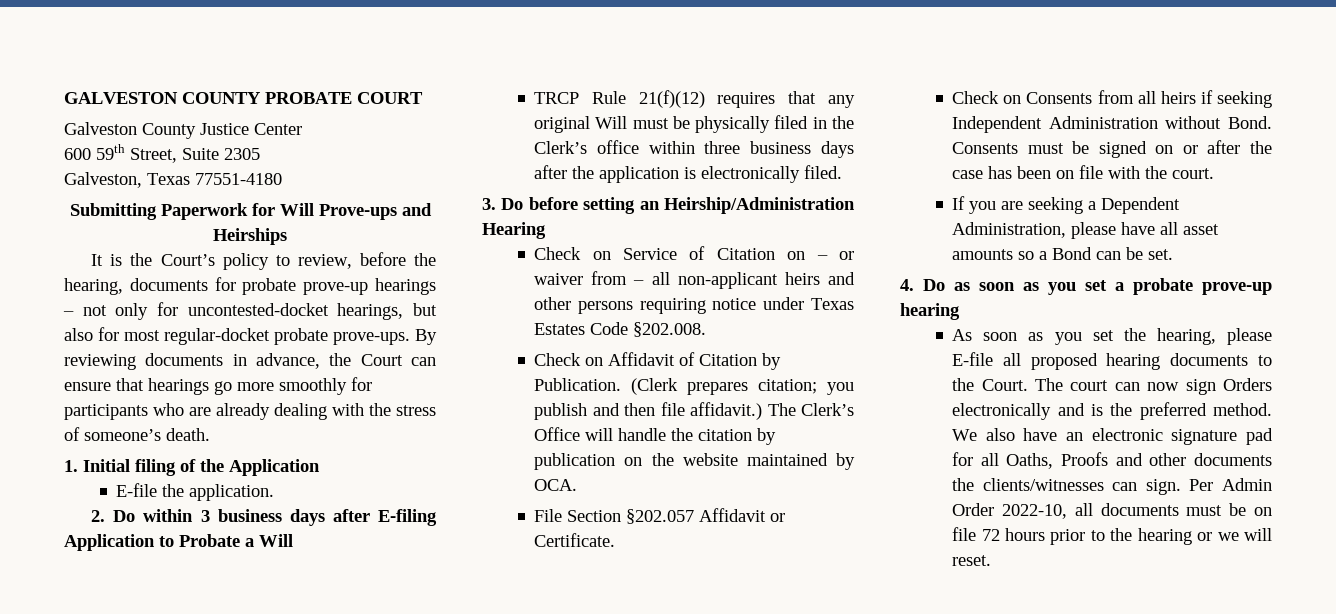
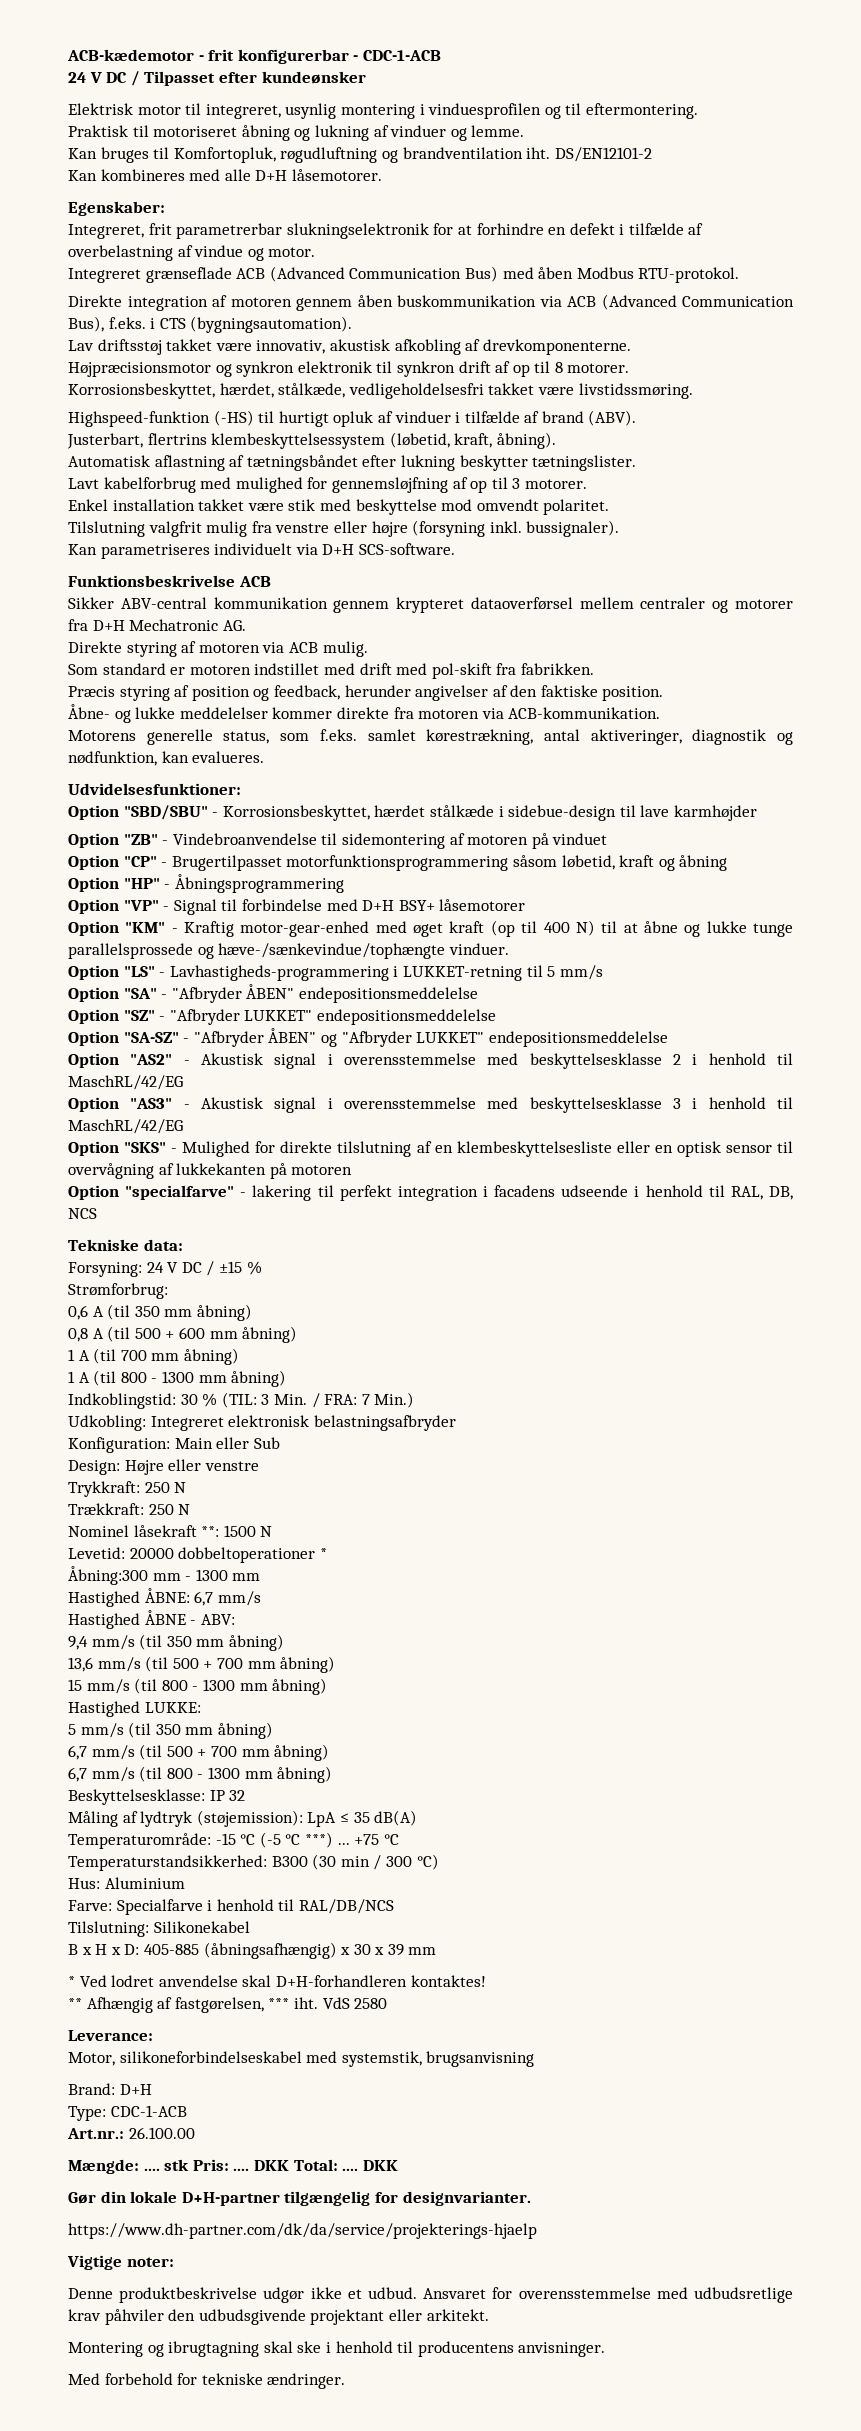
- GALVESTON COUNTY PROBATE COURT
- Galveston County Justice Center
- 600 59th Street, Suite 2305
- Galveston, Texas 77551-4180
- Submitting Paperwork for Will Prove-ups and Heirships
- It is the Court’s policy to review, before the hearing, documents for probate prove-up hearings – not only for uncontested-docket hearings, but also for most regular-docket probate prove-ups. By reviewing documents in advance, the Court can ensure that hearings go more smoothly for participants who are already dealing with the stress of someone’s death.
- 1. Initial filing of the Application
- E-file the application.
- 2. Do within 3 business days after E-filing Application to Probate a Will
- TRCP Rule 21(f)(12) requires that any original Will must be physically filed in the Clerk’s office within three business days after the application is electronically filed.
- 3. Do before setting an Heirship/Administration Hearing
- Check on Service of Citation on – or waiver from – all non-applicant heirs and other persons requiring notice under Texas Estates Code §202.008.
- Check on Affidavit of Citation by Publication. (Clerk prepares citation; you publish and then file affidavit.) The Clerk’s Office will handle the citation by publication on the website maintained by OCA.
- File Section §202.057 Affidavit or Certificate.
- Check on Consents from all heirs if seeking Independent Administration without Bond. Consents must be signed on or after the case has been on file with the court.
- If you are seeking a Dependent Administration, please have all asset amounts so a Bond can be set.
- 4. Do as soon as you set a probate prove-up hearing
- As soon as you set the hearing, please E-file all proposed hearing documents to the Court. The court can now sign Orders electronically and is the preferred method. We also have an electronic signature pad for all Oaths, Proofs and other documents the clients/witnesses can sign. Per Admin Order 2022-10, all documents must be on file 72 hours prior to the hearing or we will reset.
+ ACB-kædemotor - frit konfigurerbar - CDC-1-ACB
+ 24 V DC / Tilpasset efter kundeønsker
+ Elektrisk motor til integreret, usynlig montering i vinduesprofilen og til eftermontering.
+ Praktisk til motoriseret åbning og lukning af vinduer og lemme.
+ Kan bruges til Komfortopluk, røgudluftning og brandventilation iht. DS/EN12101-2
+ Kan kombineres med alle D+H låsemotorer.
+ Egenskaber:
+ Integreret, frit parametrerbar slukningselektronik for at forhindre en defekt i tilfælde af overbelastning af vindue og motor.
+ Integreret grænseflade ACB (Advanced Communication Bus) med åben Modbus RTU-protokol.
+ Direkte integration af motoren gennem åben buskommunikation via ACB (Advanced Communication Bus), f.eks. i CTS (bygningsautomation).
+ Lav driftsstøj takket være innovativ, akustisk afkobling af drevkomponenterne.
+ Højpræcisionsmotor og synkron elektronik til synkron drift af op til 8 motorer.
+ Korrosionsbeskyttet, hærdet, stålkæde, vedligeholdelsesfri takket være livstidssmøring.
+ Highspeed-funktion (-HS) til hurtigt opluk af vinduer i tilfælde af brand (ABV).
+ Justerbart, flertrins klembeskyttelsessystem (løbetid, kraft, åbning).
+ Automatisk aflastning af tætningsbåndet efter lukning beskytter tætningslister.
+ Lavt kabelforbrug med mulighed for gennemsløjfning af op til 3 motorer.
+ Enkel installation takket være stik med beskyttelse mod omvendt polaritet.
+ Tilslutning valgfrit mulig fra venstre eller højre (forsyning inkl. bussignaler).
+ Kan parametriseres individuelt via D+H SCS-software.
+ Funktionsbeskrivelse ACB
+ Sikker ABV-central kommunikation gennem krypteret dataoverførsel mellem centraler og motorer fra D+H Mechatronic AG.
+ Direkte styring af motoren via ACB mulig.
+ Som standard er motoren indstillet med drift med pol-skift fra fabrikken.
+ Præcis styring af position og feedback, herunder angivelser af den faktiske position.
+ Åbne- og lukke meddelelser kommer direkte fra motoren via ACB-kommunikation.
+ Motorens generelle status, som f.eks. samlet kørestrækning, antal aktiveringer, diagnostik og nødfunktion, kan evalueres.
+ Udvidelsesfunktioner:
+ Option "SBD/SBU" - Korrosionsbeskyttet, hærdet stålkæde i sidebue-design til lave karmhøjder
+ Option "ZB" - Vindebroanvendelse til sidemontering af motoren på vinduet
+ Option "CP" - Brugertilpasset motorfunktionsprogrammering såsom løbetid, kraft og åbning
+ Option "HP" - Åbningsprogrammering
+ Option "VP" - Signal til forbindelse med D+H BSY+ låsemotorer
+ Option "KM" - Kraftig motor-gear-enhed med øget kraft (op til 400 N) til at åbne og lukke tunge parallelsprossede og hæve-/sænkevindue/tophængte vinduer.
+ Option "LS" - Lavhastigheds-programmering i LUKKET-retning til 5 mm/s
+ Option "SA" - "Afbryder ÅBEN" endepositionsmeddelelse
+ Option "SZ" - "Afbryder LUKKET" endepositionsmeddelelse
+ Option "SA-SZ" - "Afbryder ÅBEN" og "Afbryder LUKKET" endepositionsmeddelelse
+ Option "AS2" - Akustisk signal i overensstemmelse med beskyttelsesklasse 2 i henhold til MaschRL/42/EG
+ Option "AS3" - Akustisk signal i overensstemmelse med beskyttelsesklasse 3 i henhold til MaschRL/42/EG
+ Option "SKS" - Mulighed for direkte tilslutning af en klembeskyttelsesliste eller en optisk sensor til overvågning af lukkekanten på motoren
+ Option "specialfarve" - lakering til perfekt integration i facadens udseende i henhold til RAL, DB, NCS
+ Tekniske data:
+ Forsyning: 24 V DC / ±15 %
+ Strømforbrug:
+ 0,6 A (til 350 mm åbning)
+ 0,8 A (til 500 + 600 mm åbning)
+ 1 A (til 700 mm åbning)
+ 1 A (til 800 - 1300 mm åbning)
+ Indkoblingstid: 30 % (TIL: 3 Min. / FRA: 7 Min.)
+ Udkobling: Integreret elektronisk belastningsafbryder
+ Konfiguration: Main eller Sub
+ Design: Højre eller venstre
+ Trykkraft: 250 N
+ Trækkraft: 250 N
+ Nominel låsekraft **: 1500 N
+ Levetid: 20000 dobbeltoperationer *
+ Åbning:300 mm - 1300 mm
+ Hastighed ÅBNE: 6,7 mm/s
+ Hastighed ÅBNE - ABV:
+ 9,4 mm/s (til 350 mm åbning)
+ 13,6 mm/s (til 500 + 700 mm åbning)
+ 15 mm/s (til 800 - 1300 mm åbning)
+ Hastighed LUKKE:
+ 5 mm/s (til 350 mm åbning)
+ 6,7 mm/s (til 500 + 700 mm åbning)
+ 6,7 mm/s (til 800 - 1300 mm åbning)
+ Beskyttelsesklasse: IP 32
+ Måling af lydtryk (støjemission): LpA ≤ 35 dB(A)
+ Temperaturområde: -15 °C (-5 °C ***) ... +75 °C
+ Temperaturstandsikkerhed: B300 (30 min / 300 °C)
+ Hus: Aluminium
+ Farve: Specialfarve i henhold til RAL/DB/NCS
+ Tilslutning: Silikonekabel
+ B x H x D: 405-885 (åbningsafhængig) x 30 x 39 mm
+ * Ved lodret anvendelse skal D+H-forhandleren kontaktes!
+ ** Afhængig af fastgørelsen, *** iht. VdS 2580
+ Leverance:
+ Motor, silikoneforbindelseskabel med systemstik, brugsanvisning
+ Brand: D+H
+ Type: CDC-1-ACB
+ Art.nr.: 26.100.00
+ Mængde: .... stk Pris: .... DKK Total: .... DKK
+ Gør din lokale D+H-partner tilgængelig for designvarianter.
+ https://www.dh-partner.com/dk/da/service/projekterings-hjaelp
+ Vigtige noter:
+ Denne produktbeskrivelse udgør ikke et udbud. Ansvaret for overensstemmelse med udbudsretlige krav påhviler den udbudsgivende projektant eller arkitekt.
+ Montering og ibrugtagning skal ske i henhold til producentens anvisninger.
+ Med forbehold for tekniske ændringer.

